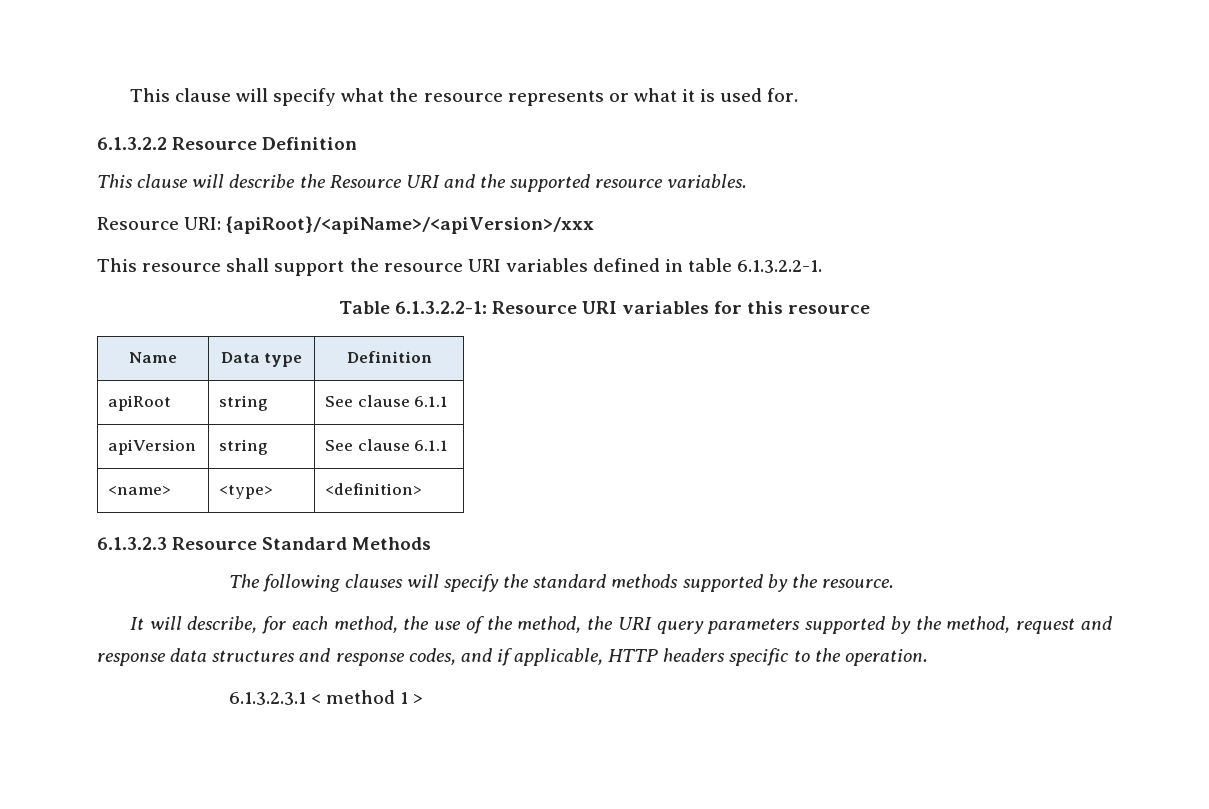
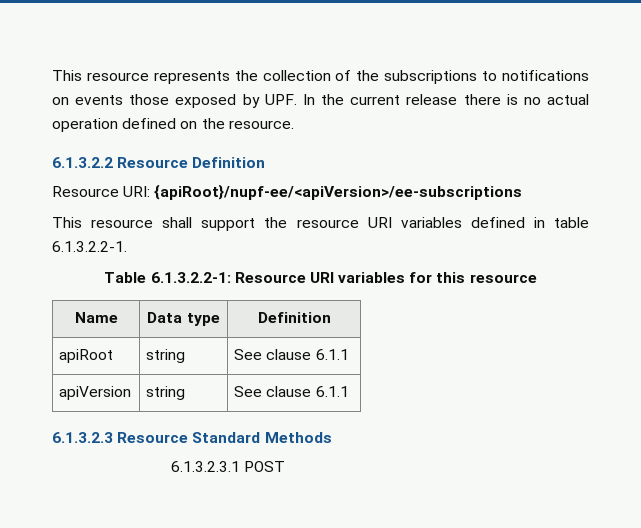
- This clause will specify what the resource represents or what it is used for.
+ This resource represents the collection of the subscriptions to notifications on events those exposed by UPF. In the current release there is no actual operation defined on the resource.
  6.1.3.2.2 Resource Definition
- This clause will describe the Resource URI and the supported resource variables.
- Resource URI: {apiRoot}/<apiName>/<apiVersion>/xxx
+ Resource URI: {apiRoot}/nupf-ee/<apiVersion>/ee-subscriptions
- <name> | <type> | <definition>
- The following clauses will specify the standard methods supported by the resource.
- It will describe, for each method, the use of the method, the URI query parameters supported by the method, request and response data structures and response codes, and if applicable, HTTP headers specific to the operation.
- 6.1.3.2.3.1 < method 1 >
+ 6.1.3.2.3.1 POST

